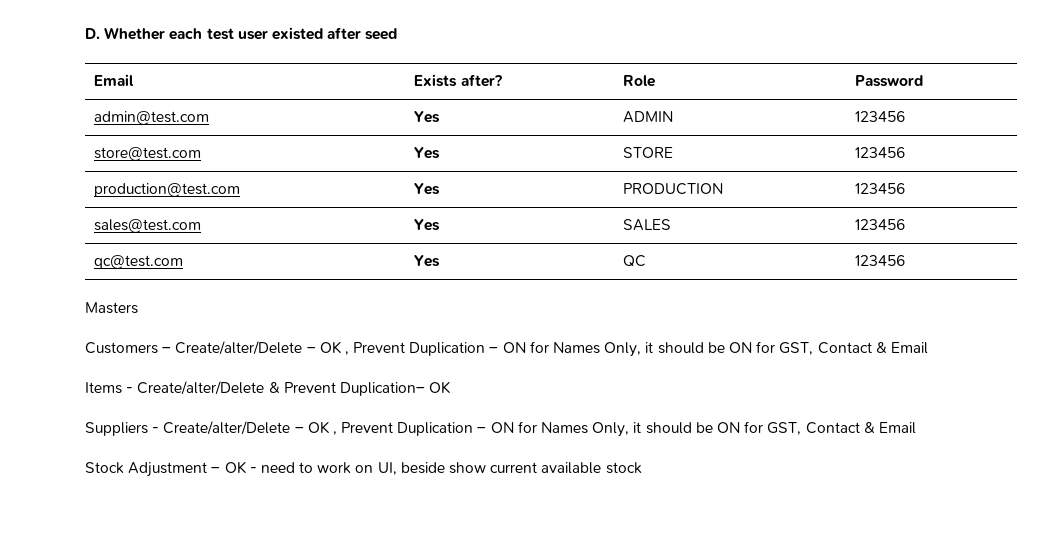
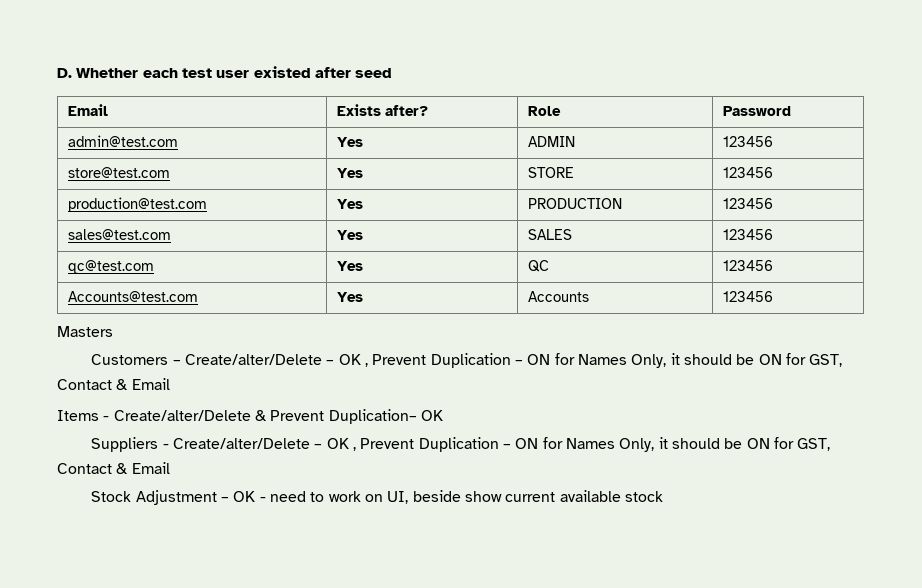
+ Accounts@test.com | Yes | Accounts | 123456

